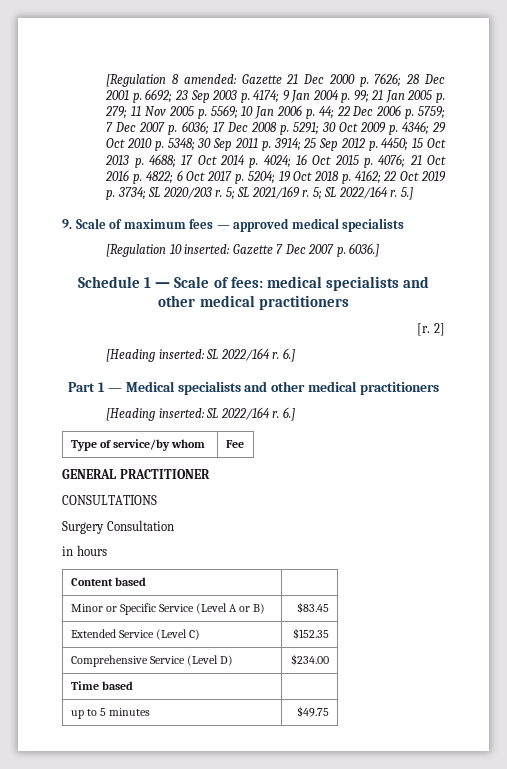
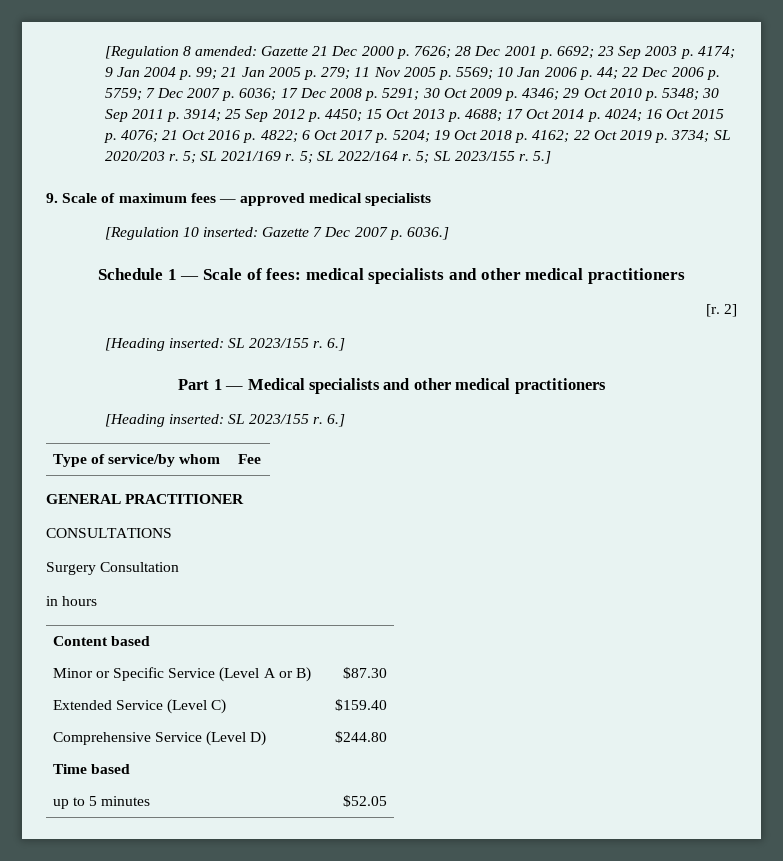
+ 5; SL 2023/155 r.
  2]
- [Heading inserted: SL 2022/164 r.
+ [Heading inserted: SL 2023/155 r.
  Part 1 — Medical specialists and other medical practitioners
- [Heading inserted: SL 2022/164 r.
+ [Heading inserted: SL 2023/155 r.
- Minor or Specific Service (Level A or B) | $83.45
+ Minor or Specific Service (Level A or B) | $87.30
- Extended Service (Level C) | $152.35
+ Extended Service (Level C) | $159.40
- Comprehensive Service (Level D) | $234.00
+ Comprehensive Service (Level D) | $244.80
- up to 5 minutes | $49.75
+ up to 5 minutes | $52.05

